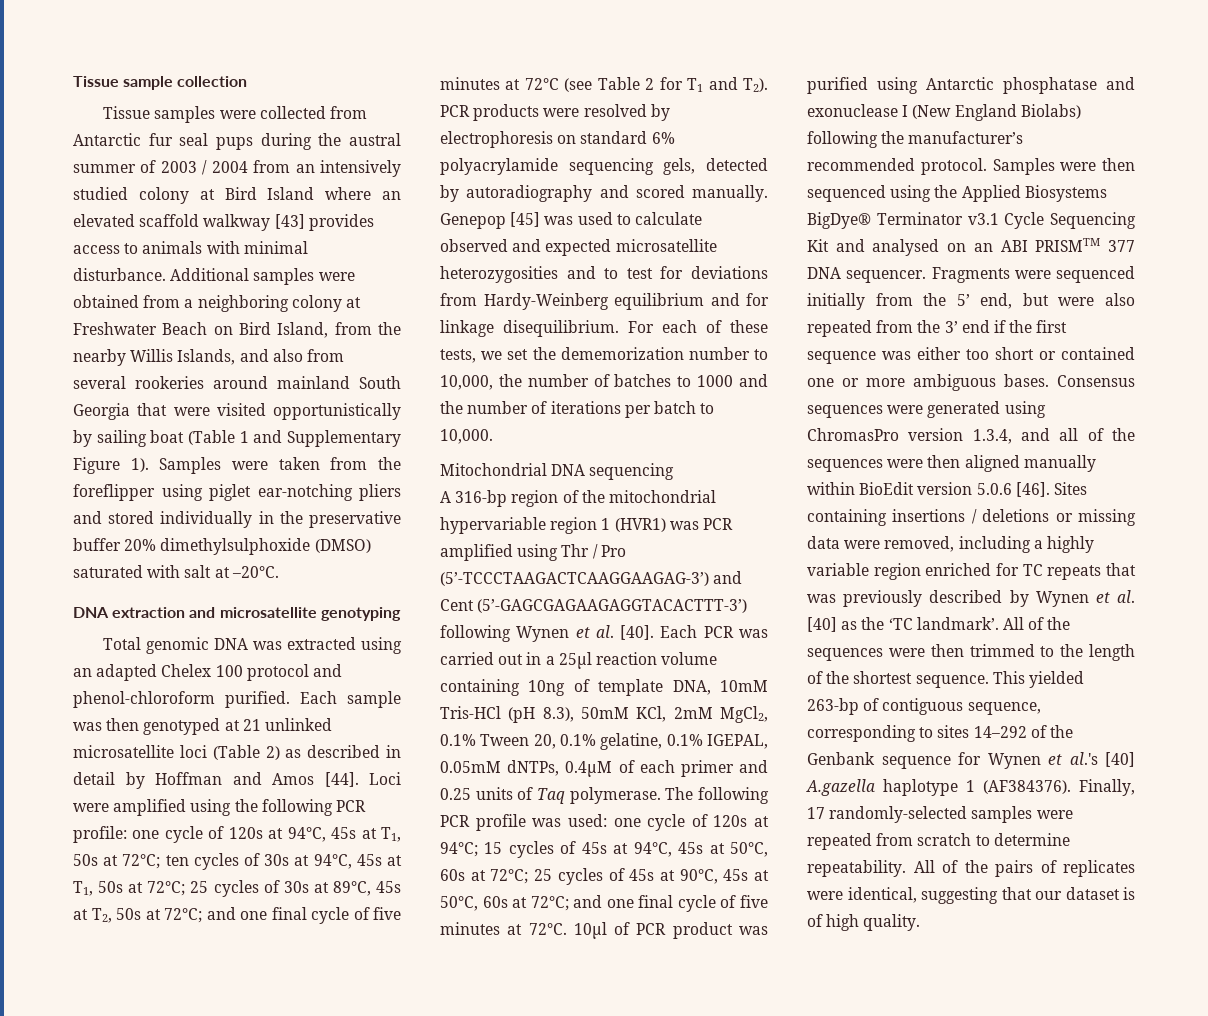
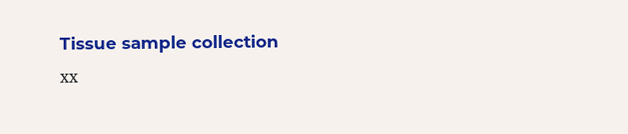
- Tissue samples were collected from Antarctic fur seal pups during the austral summer of 2003 / 2004 from an intensively studied colony at Bird Island where an elevated scaffold walkway [43] provides access to animals with minimal disturbance. Additional samples were obtained from a neighboring colony at Freshwater Beach on Bird Island, from the nearby Willis Islands, and also from several rookeries around mainland South Georgia that were visited opportunistically by sailing boat (Table 1 and Supplementary Figure 1). Samples were taken from the foreflipper using piglet ear-notching pliers and stored individually in the preservative buffer 20% dimethylsulphoxide (DMSO) saturated with salt at –20°C.
- DNA extraction and microsatellite genotyping
- Total genomic DNA was extracted using an adapted Chelex 100 protocol and phenol-chloroform purified. Each sample was then genotyped at 21 unlinked microsatellite loci (Table 2) as described in detail by Hoffman and Amos [44]. Loci were amplified using the following PCR profile: one cycle of 120s at 94°C, 45s at T1, 50s at 72°C; ten cycles of 30s at 94°C, 45s at T1, 50s at 72°C; 25 cycles of 30s at 89°C, 45s at T2, 50s at 72°C; and one final cycle of five minutes at 72°C (see Table 2 for T1 and T2). PCR products were resolved by electrophoresis on standard 6% polyacrylamide sequencing gels, detected by autoradiography and scored manually. Genepop [45] was used to calculate observed and expected microsatellite heterozygosities and to test for deviations from Hardy-Weinberg equilibrium and for linkage disequilibrium. For each of these tests, we set the dememorization number to 10,000, the number of batches to 1000 and the number of iterations per batch to 10,000.
- Mitochondrial DNA sequencing
- A 316-bp region of the mitochondrial hypervariable region 1 (HVR1) was PCR amplified using Thr / Pro (5’-TCCCTAAGACTCAAGGAAGAG-3’) and Cent (5’-GAGCGAGAAGAGGTACACTTT-3’) following Wynen et al. [40]. Each PCR was carried out in a 25µl reaction volume containing 10ng of template DNA, 10mM Tris-HCl (pH 8.3), 50mM KCl, 2mM MgCl2, 0.1% Tween 20, 0.1% gelatine, 0.1% IGEPAL, 0.05mM dNTPs, 0.4µM of each primer and 0.25 units of Taq polymerase. The following PCR profile was used: one cycle of 120s at 94°C; 15 cycles of 45s at 94°C, 45s at 50°C, 60s at 72°C; 25 cycles of 45s at 90°C, 45s at 50°C, 60s at 72°C; and one final cycle of five minutes at 72°C. 10µl of PCR product was purified using Antarctic phosphatase and exonuclease I (New England Biolabs) following the manufacturer’s recommended protocol. Samples were then sequenced using the Applied Biosystems BigDye® Terminator v3.1 Cycle Sequencing Kit and analysed on an ABI PRISMTM 377 DNA sequencer. Fragments were sequenced initially from the 5’ end, but were also repeated from the 3’ end if the first sequence was either too short or contained one or more ambiguous bases. Consensus sequences were generated using ChromasPro version 1.3.4, and all of the sequences were then aligned manually within BioEdit version 5.0.6 [46]. Sites containing insertions / deletions or missing data were removed, including a highly variable region enriched for TC repeats that was previously described by Wynen et al. [40] as the ‘TC landmark’. All of the sequences were then trimmed to the length of the shortest sequence. This yielded 263-bp of contiguous sequence, corresponding to sites 14–292 of the Genbank sequence for Wynen et al.'s [40] A.gazella haplotype 1 (AF384376). Finally, 17 randomly-selected samples were repeated from scratch to determine repeatability. All of the pairs of replicates were identical, suggesting that our dataset is of high quality.
+ xx

